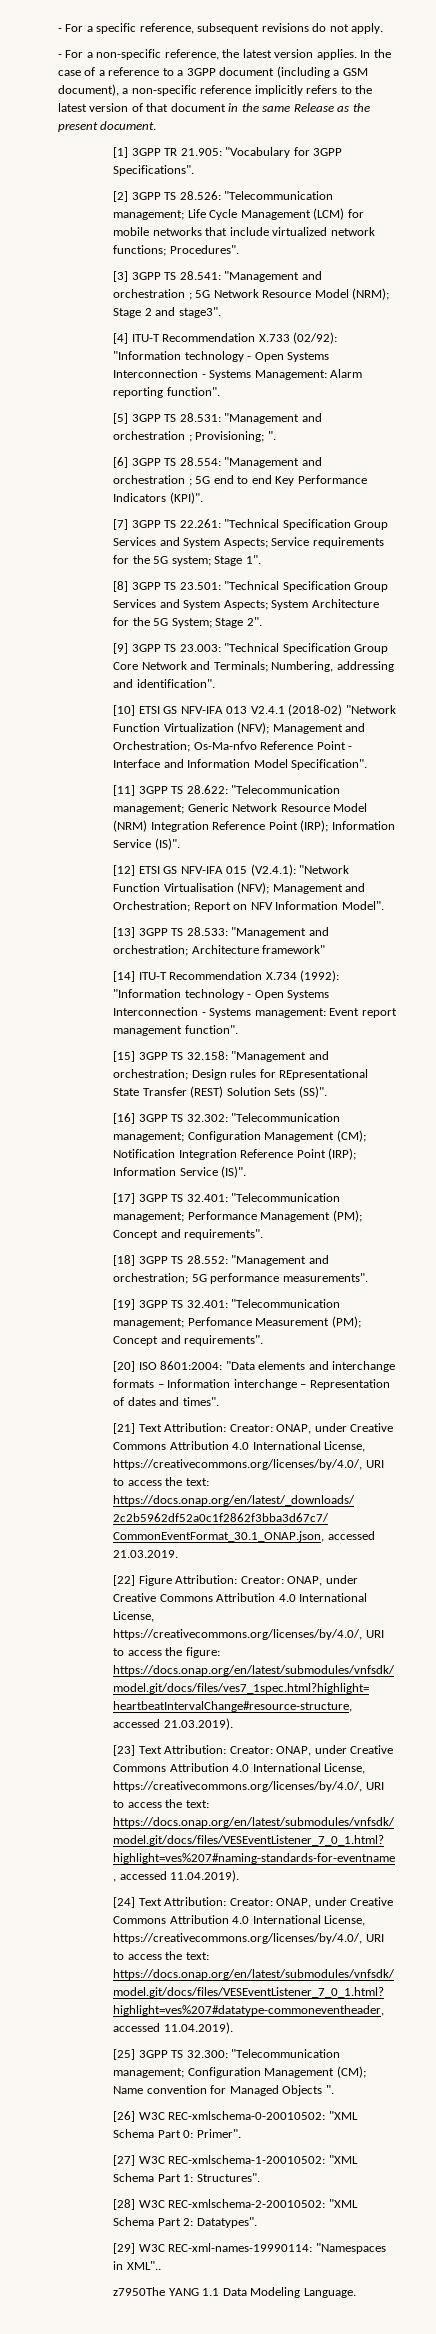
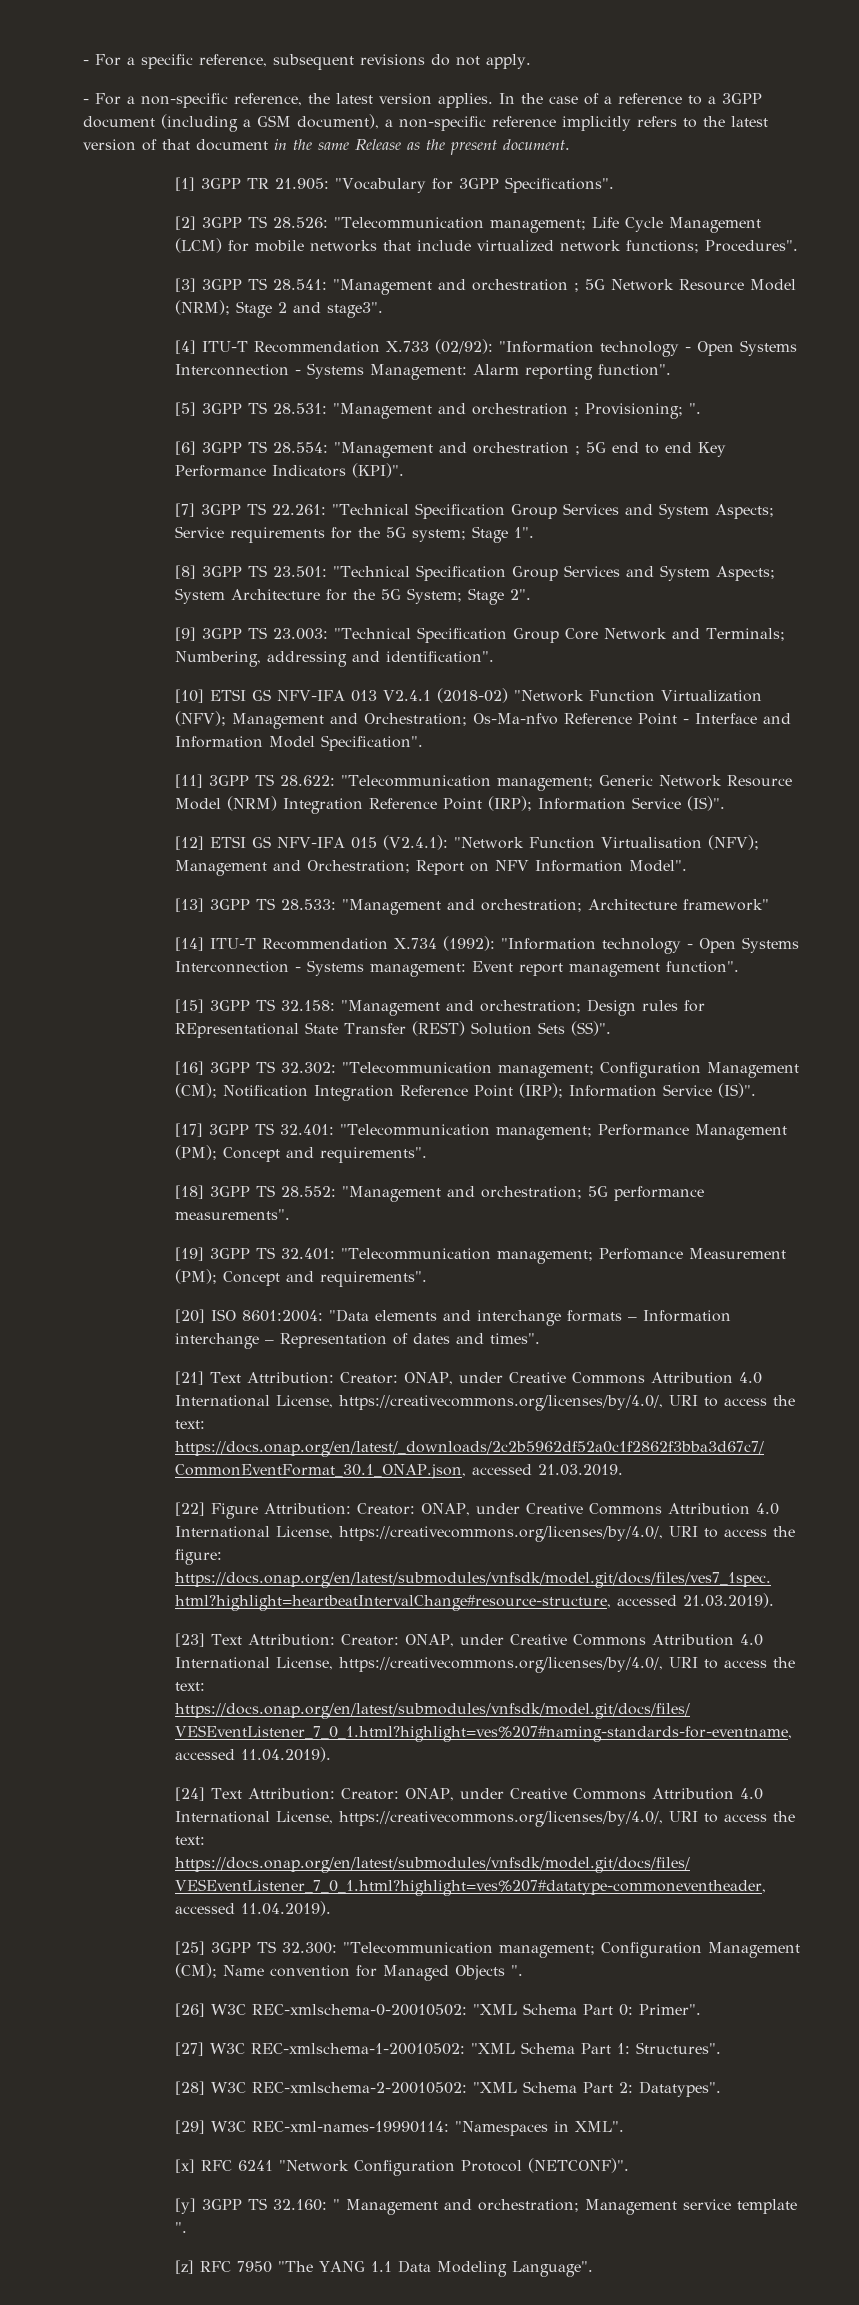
- [29] W3C REC-xml-names-19990114: "Namespaces in XML"..
- z7950The YANG 1.1 Data Modeling Language.
+ [29] W3C REC-xml-names-19990114: "Namespaces in XML".
+ [x] RFC 6241 "Network Configuration Protocol (NETCONF)".
+ [y] 3GPP TS 32.160: " Management and orchestration; Management service template ".
+ [z] RFC 7950 "The YANG 1.1 Data Modeling Language".

